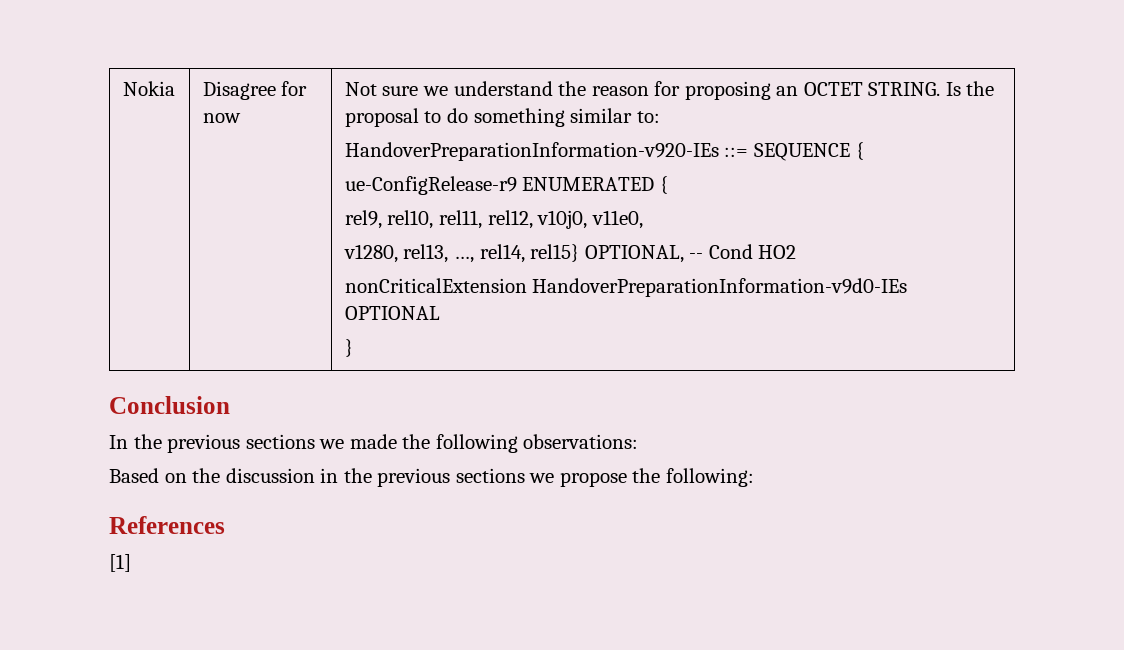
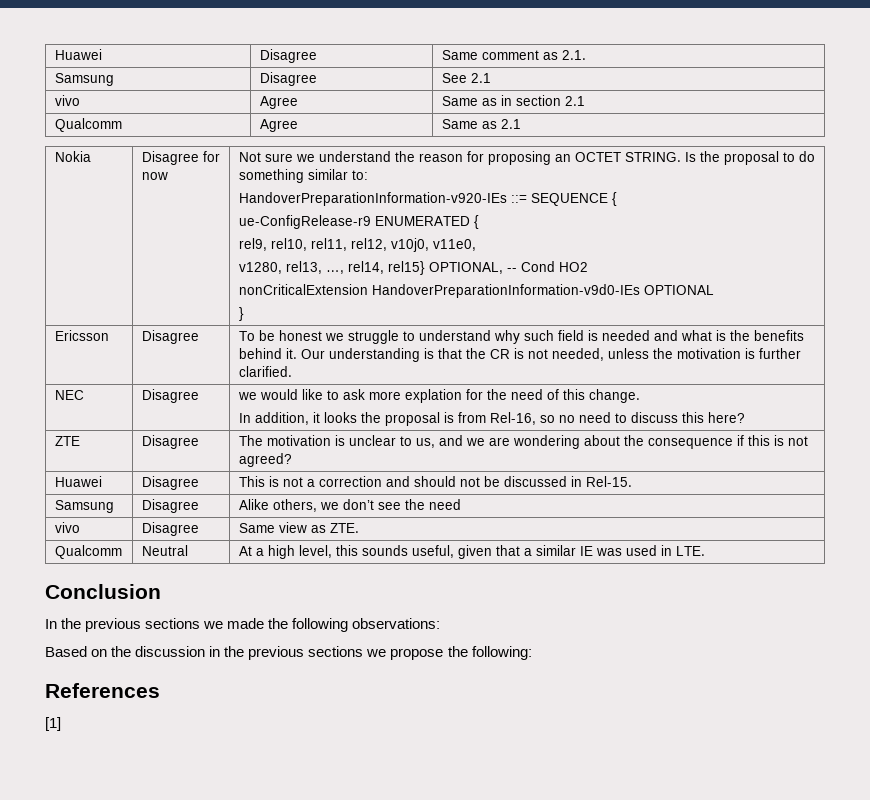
+ Huawei | Disagree | Same comment as 2.1.
+ Samsung | Disagree | See 2.1
+ vivo | Agree | Same as in section 2.1
+ Qualcomm | Agree | Same as 2.1
+ Ericsson | Disagree | To be honest we struggle to understand why such field is needed and what is the benefits behind it. Our understanding is that the CR is not needed, unless the motivation is further clarified.
+ NEC | Disagree | we would like to ask more explation for the need of this change.
+ In addition, it looks the proposal is from Rel-16, so no need to discuss this here?
+ ZTE | Disagree | The motivation is unclear to us, and we are wondering about the consequence if this is not agreed?
+ Huawei | Disagree | This is not a correction and should not be discussed in Rel-15.
+ Samsung | Disagree | Alike others, we don’t see the need
+ vivo | Disagree | Same view as ZTE.
+ Qualcomm | Neutral | At a high level, this sounds useful, given that a similar IE was used in LTE.

